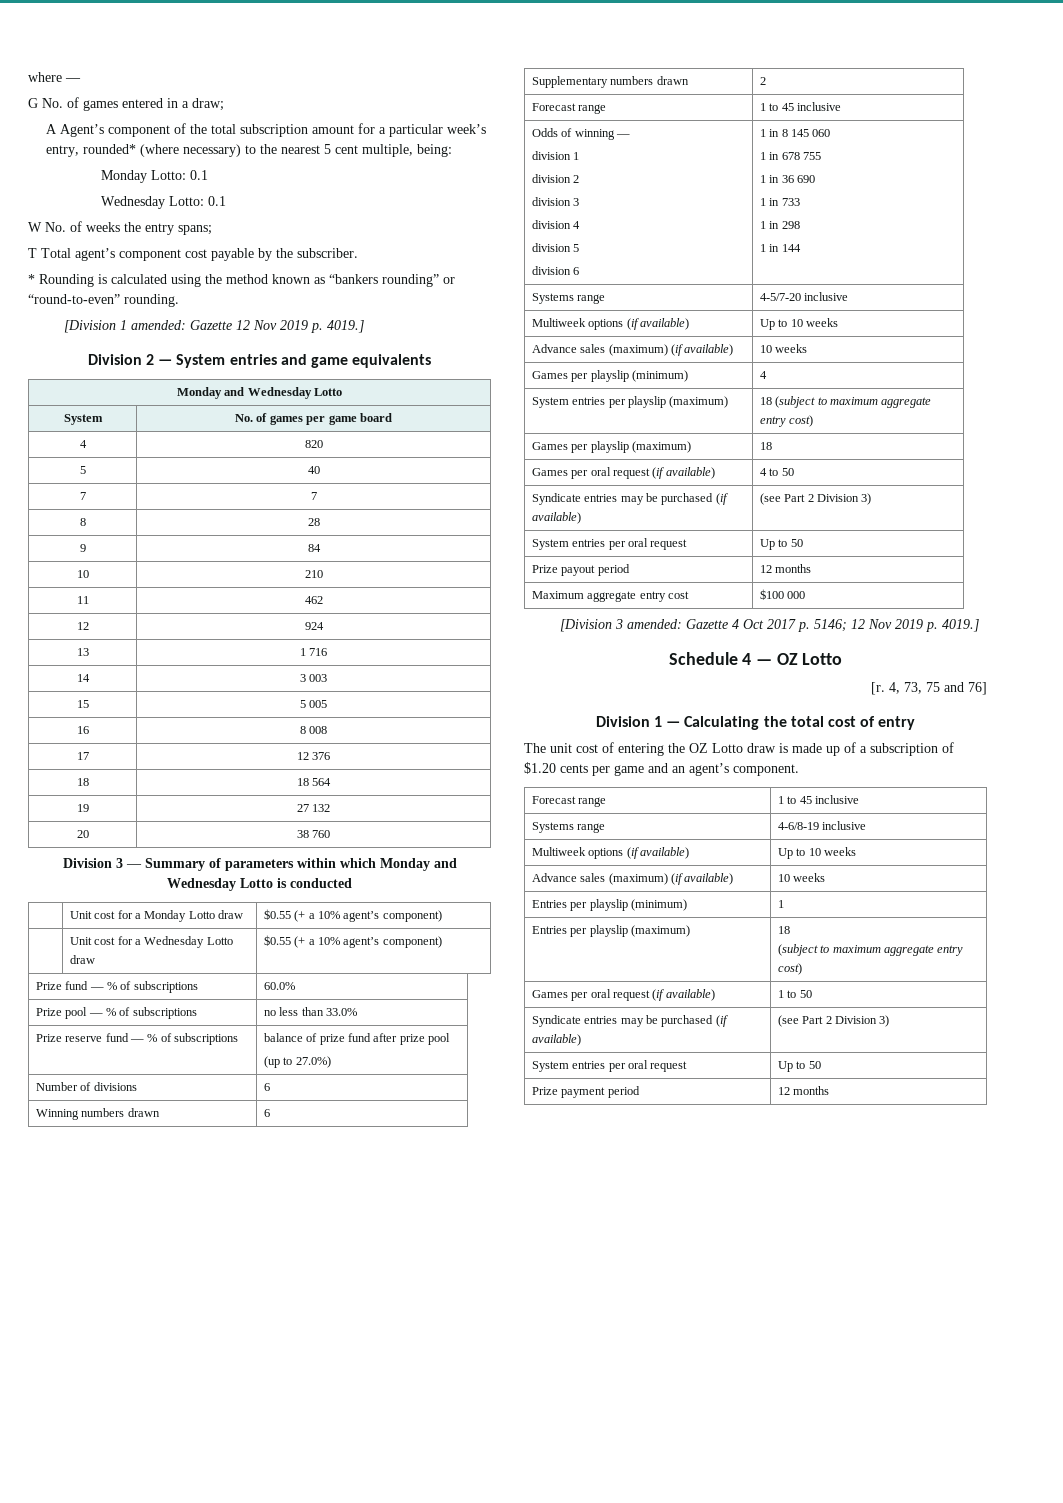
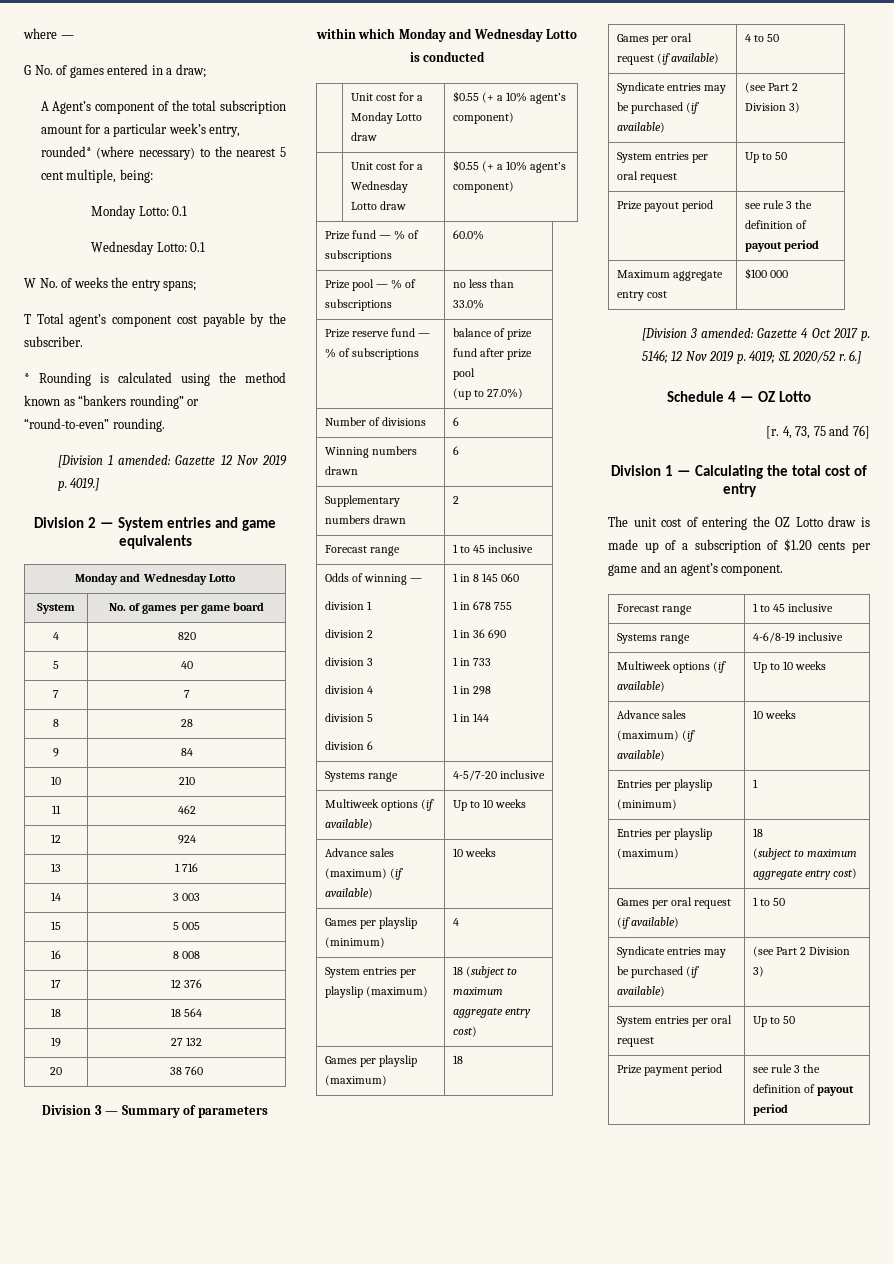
- Prize payout period | 12 months
+ Prize payout period | see rule 3 the definition of payout period
- [Division 3 amended: Gazette 4 Oct 2017 p. 5146; 12 Nov 2019 p. 4019.]
+ [Division 3 amended: Gazette 4 Oct 2017 p. 5146; 12 Nov 2019 p. 4019; SL 2020/52 r. 6.]
- Prize payment period | 12 months
+ Prize payment period | see rule 3 the definition of payout period

